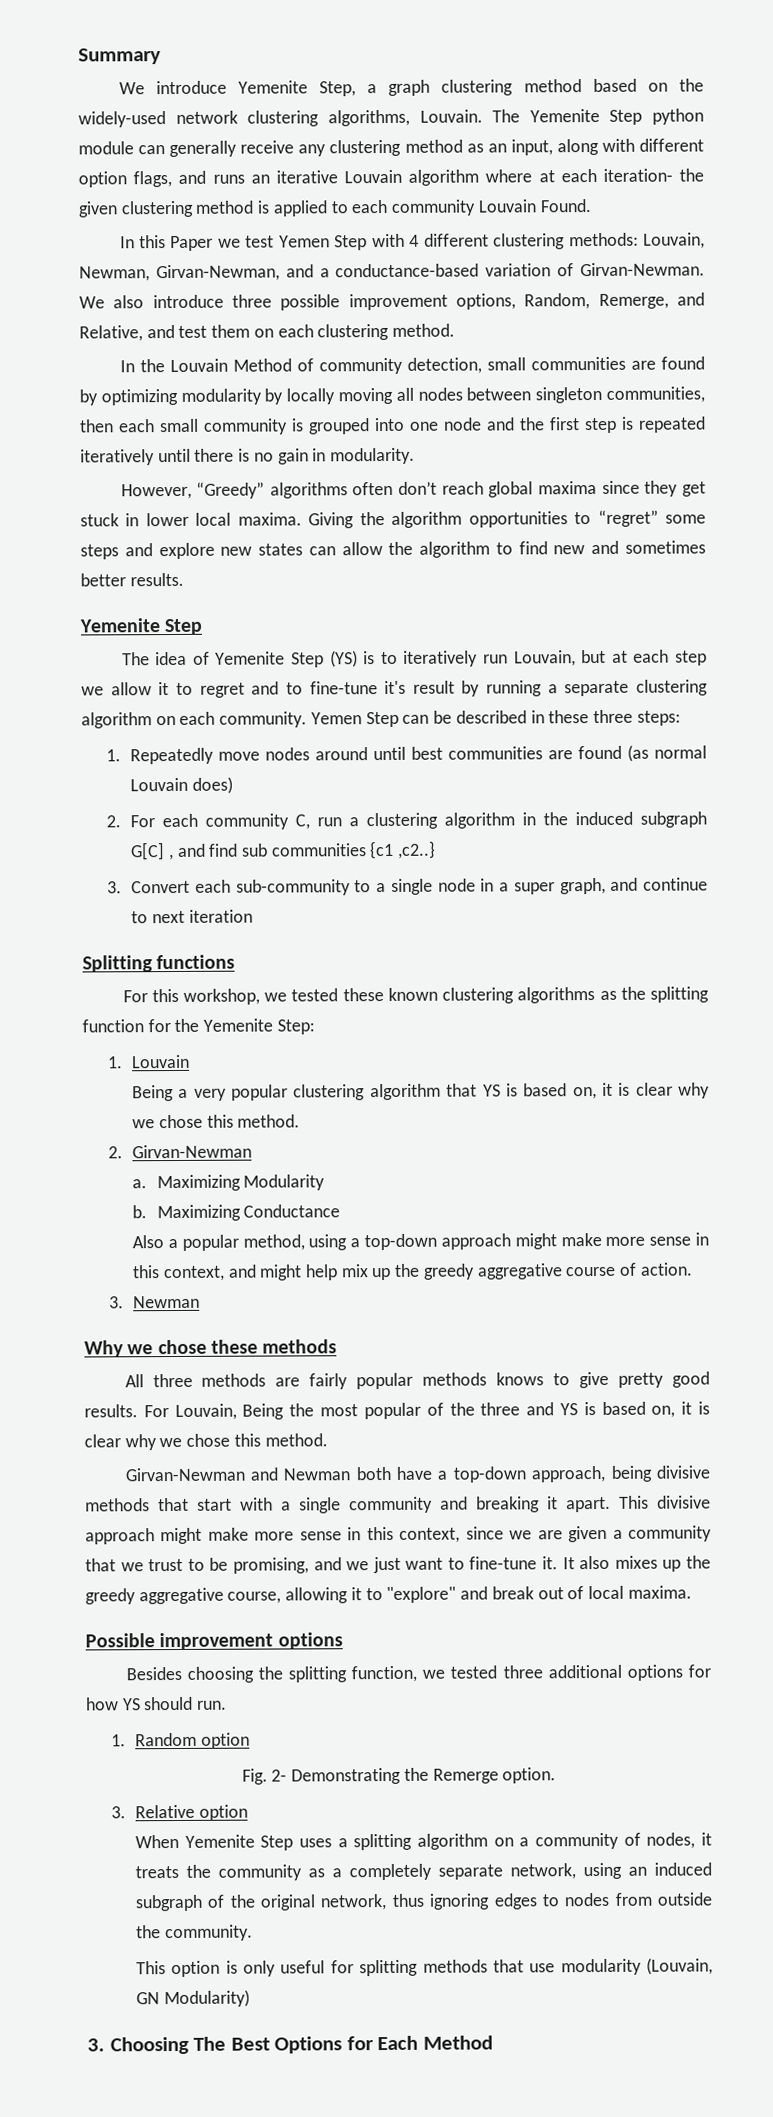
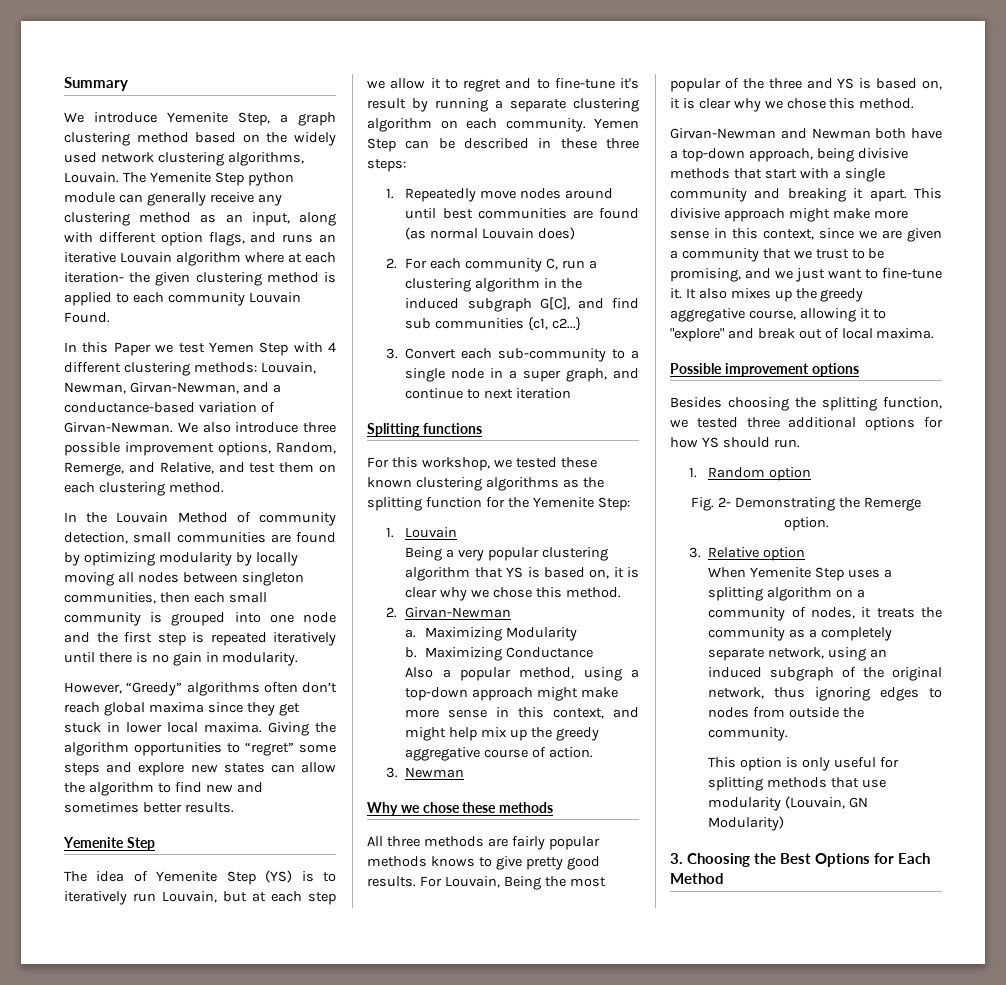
- We introduce Yemenite Step, a graph clustering method based on the widely-used network clustering algorithms, Louvain.
+ We introduce Yemenite Step, a graph clustering method based on the widely used network clustering algorithms, Louvain.
- 2. For each community C, run a clustering algorithm in the induced subgraph G[C] , and find sub communities {c1 ,c2..}
+ 2. For each community C, run a clustering algorithm in the induced subgraph G[C], and find sub communities {c1, c2...}
- 3. Choosing The Best Options for Each Method
+ 3. Choosing the Best Options for Each Method

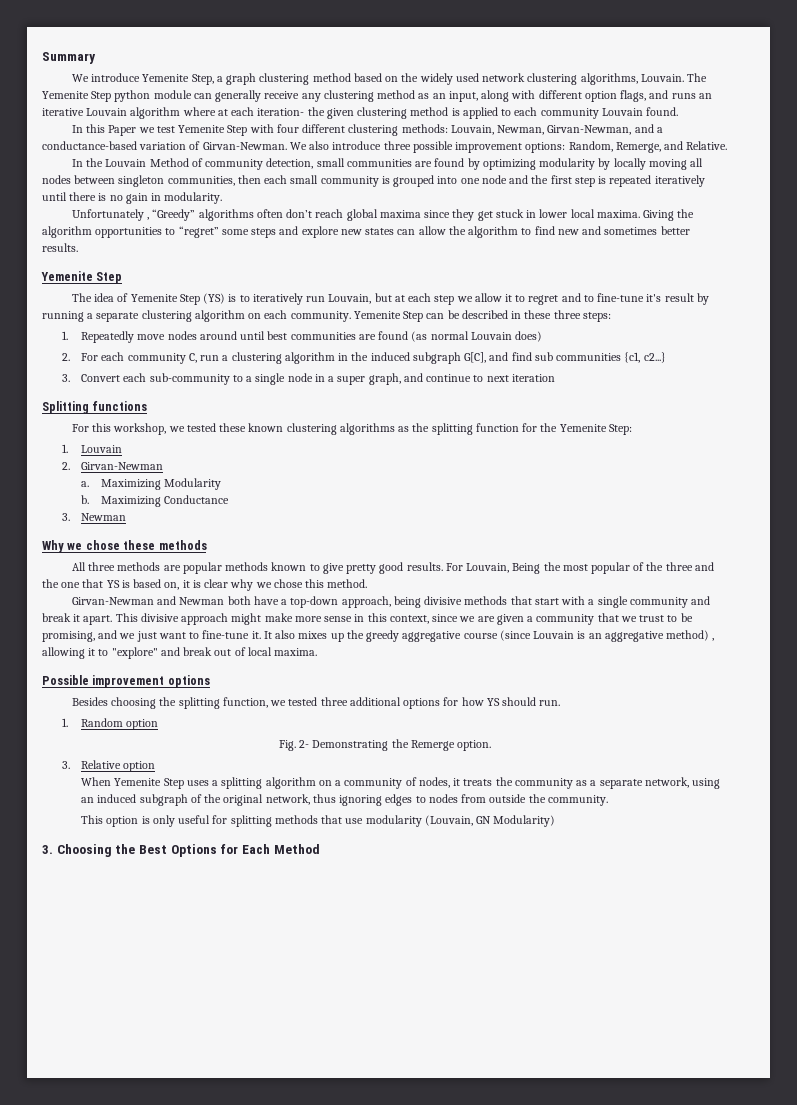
- The Yemenite Step python module can generally receive any clustering method as an input, along with different option flags, and runs an iterative Louvain algorithm where at each iteration- the given clustering method is applied to each community Louvain Found.
+ The Yemenite Step python module can generally receive any clustering method as an input, along with different option flags, and runs an iterative Louvain algorithm where at each iteration- the given clustering method is applied to each community Louvain found.
- In this Paper we test Yemen Step with 4 different clustering methods: Louvain, Newman, Girvan-Newman, and a conductance-based variation of Girvan-Newman.
+ In this Paper we test Yemenite Step with four different clustering methods: Louvain, Newman, Girvan-Newman, and a conductance-based variation of Girvan-Newman.
- We also introduce three possible improvement options, Random, Remerge, and Relative, and test them on each clustering method.
+ We also introduce three possible improvement options: Random, Remerge, and Relative.
- However, “Greedy” algorithms often don’t reach global maxima since they get stuck in lower local maxima.
+ Unfortunately , “Greedy” algorithms often don’t reach global maxima since they get stuck in lower local maxima.
- Yemen Step can be described in these three steps:
+ Yemenite Step can be described in these three steps:
- Being a very popular clustering algorithm that YS is based on, it is clear why we chose this method.
- Also a popular method, using a top-down approach might make more sense in this context, and might help mix up the greedy aggregative course of action.
- All three methods are fairly popular methods knows to give pretty good results.
+ All three methods are popular methods known to give pretty good results.
- For Louvain, Being the most popular of the three and YS is based on, it is clear why we chose this method.
+ For Louvain, Being the most popular of the three and the one that YS is based on, it is clear why we chose this method.
- Girvan-Newman and Newman both have a top-down approach, being divisive methods that start with a single community and breaking it apart.
+ Girvan-Newman and Newman both have a top-down approach, being divisive methods that start with a single community and break it apart.
- It also mixes up the greedy aggregative course, allowing it to "explore" and break out of local maxima.
+ It also mixes up the greedy aggregative course (since Louvain is an aggregative method) , allowing it to "explore" and break out of local maxima.
- When Yemenite Step uses a splitting algorithm on a community of nodes, it treats the community as a completely separate network, using an induced subgraph of the original network, thus ignoring edges to nodes from outside the community.
+ When Yemenite Step uses a splitting algorithm on a community of nodes, it treats the community as a separate network, using an induced subgraph of the original network, thus ignoring edges to nodes from outside the community.

